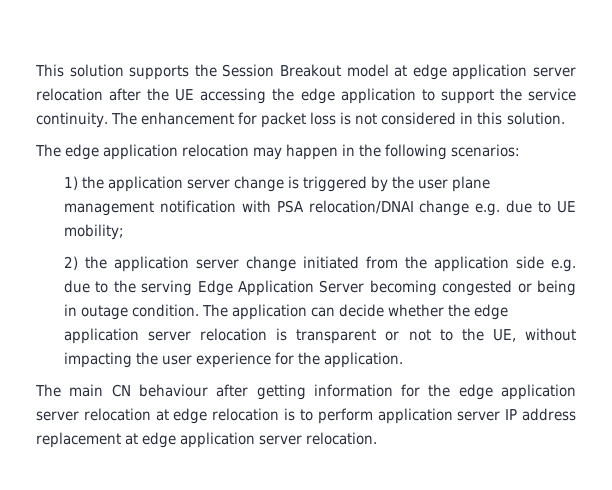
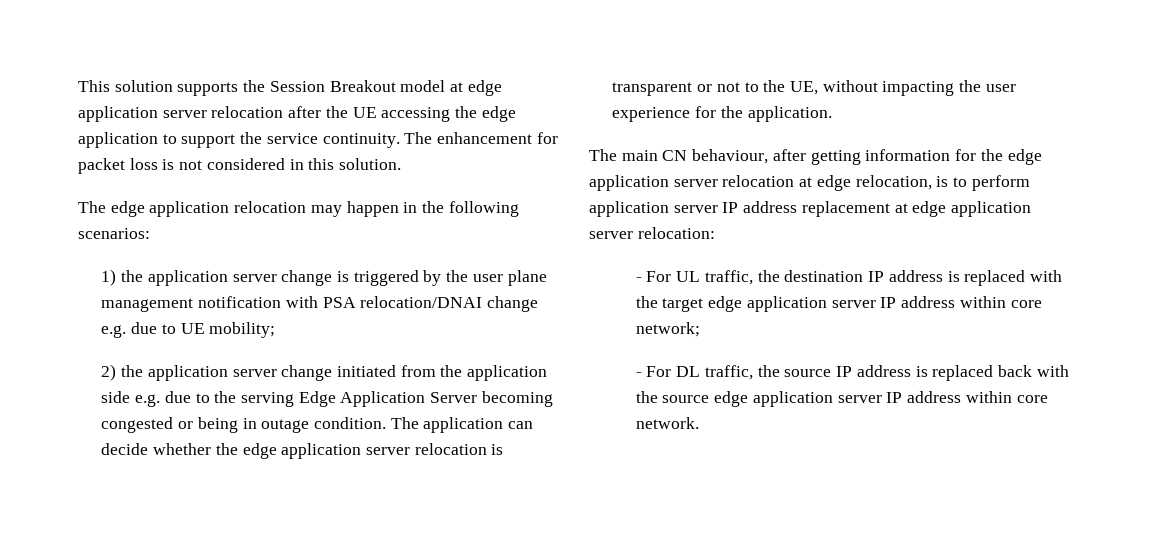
- The main CN behaviour after getting information for the edge application server relocation at edge relocation is to perform application server IP address replacement at edge application server relocation.
+ The main CN behaviour, after getting information for the edge application server relocation at edge relocation, is to perform application server IP address replacement at edge application server relocation:
+ - For UL traffic, the destination IP address is replaced with the target edge application server IP address within core network;
+ - For DL traffic, the source IP address is replaced back with the source edge application server IP address within core network.

